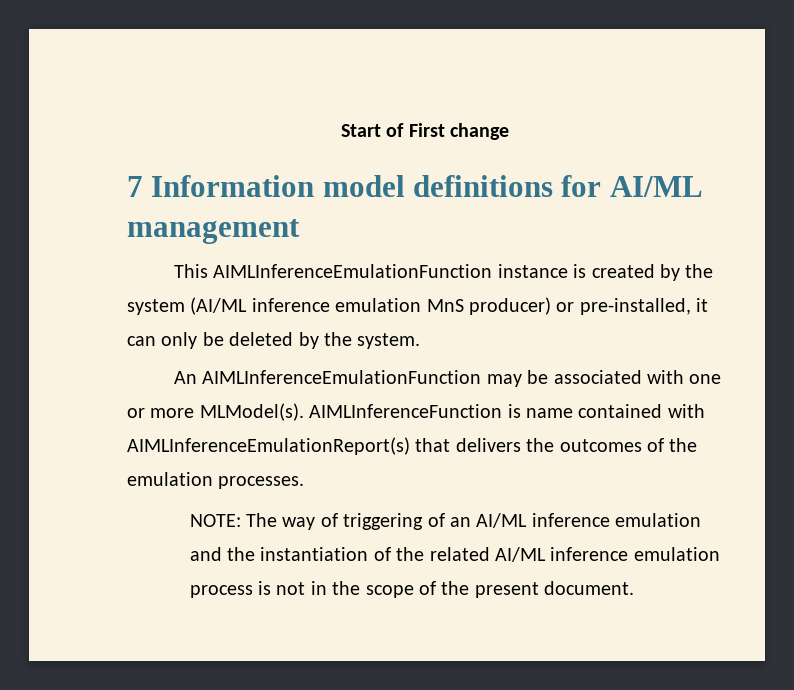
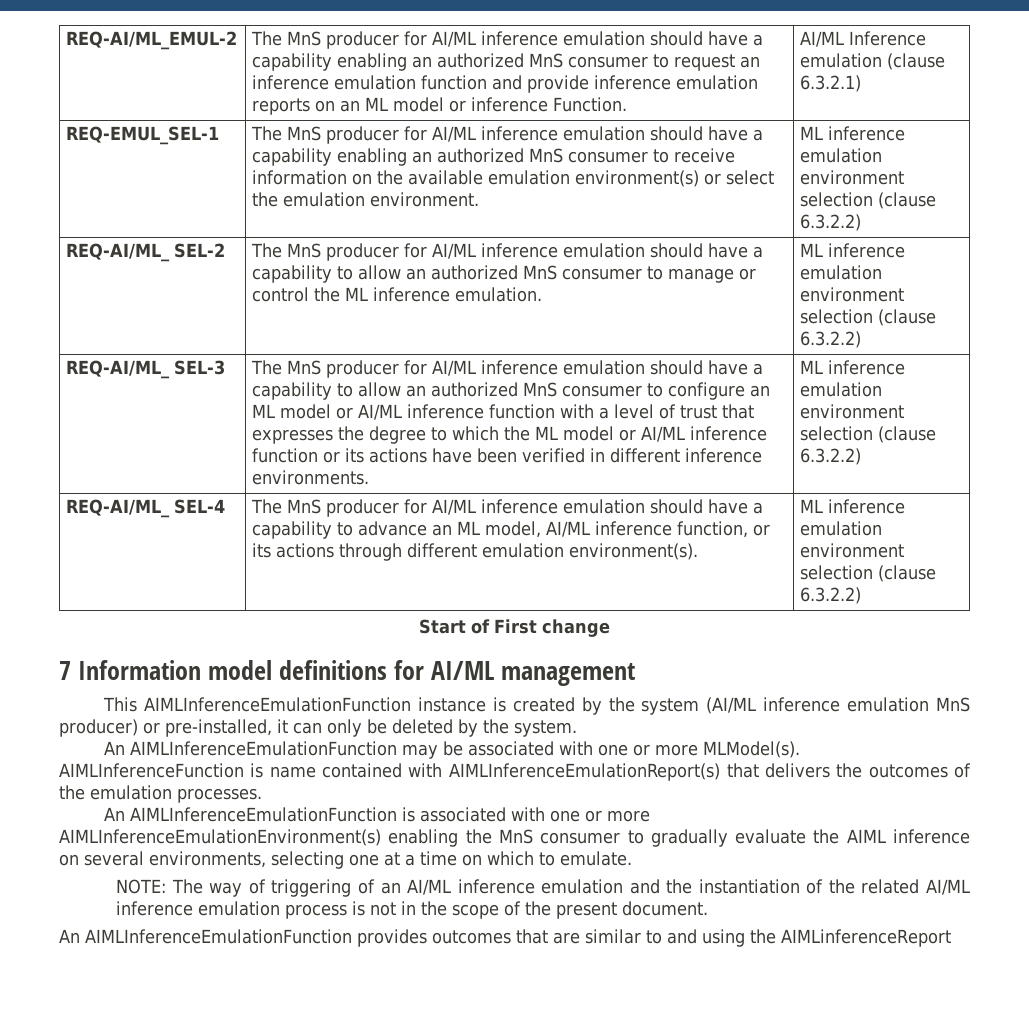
+ REQ-AI/ML_EMUL-2 | The MnS producer for AI/ML inference emulation should have a capability enabling an authorized MnS consumer to request an inference emulation function and provide inference emulation reports on an ML model or inference Function. | AI/ML Inference emulation (clause 6.3.2.1)
+ REQ-EMUL_SEL-1 | The MnS producer for AI/ML inference emulation should have a capability enabling an authorized MnS consumer to receive information on the available emulation environment(s) or select the emulation environment. | ML inference emulation environment selection (clause 6.3.2.2)
+ REQ-AI/ML_ SEL-2 | The MnS producer for AI/ML inference emulation should have a capability to allow an authorized MnS consumer to manage or control the ML inference emulation. | ML inference emulation environment selection (clause 6.3.2.2)
+ REQ-AI/ML_ SEL-3 | The MnS producer for AI/ML inference emulation should have a capability to allow an authorized MnS consumer to configure an ML model or AI/ML inference function with a level of trust that expresses the degree to which the ML model or AI/ML inference function or its actions have been verified in different inference environments. | ML inference emulation environment selection (clause 6.3.2.2)
+ REQ-AI/ML_ SEL-4 | The MnS producer for AI/ML inference emulation should have a capability to advance an ML model, AI/ML inference function, or its actions through different emulation environment(s). | ML inference emulation environment selection (clause 6.3.2.2)
+ An AIMLInferenceEmulationFunction is associated with one or more AIMLInferenceEmulationEnvironment(s) enabling the MnS consumer to gradually evaluate the AIML inference on several environments, selecting one at a time on which to emulate.
+ An AIMLInferenceEmulationFunction provides outcomes that are similar to and using the AIMLinferenceReport

